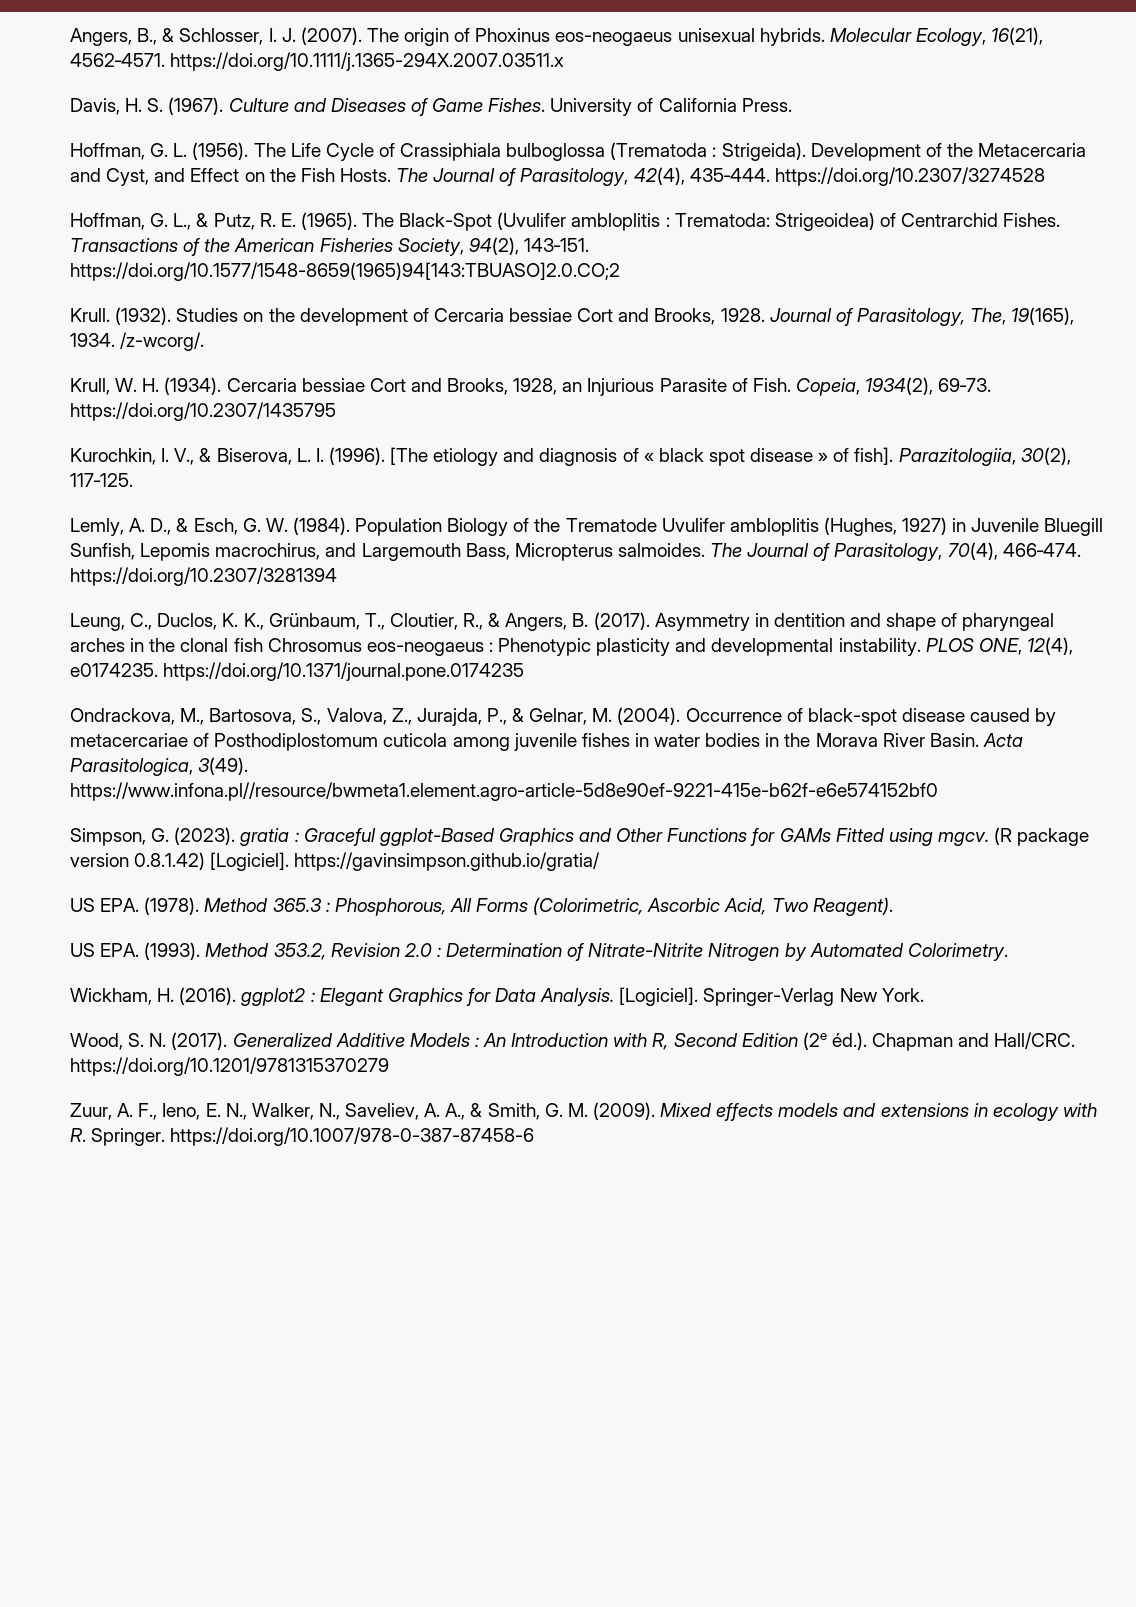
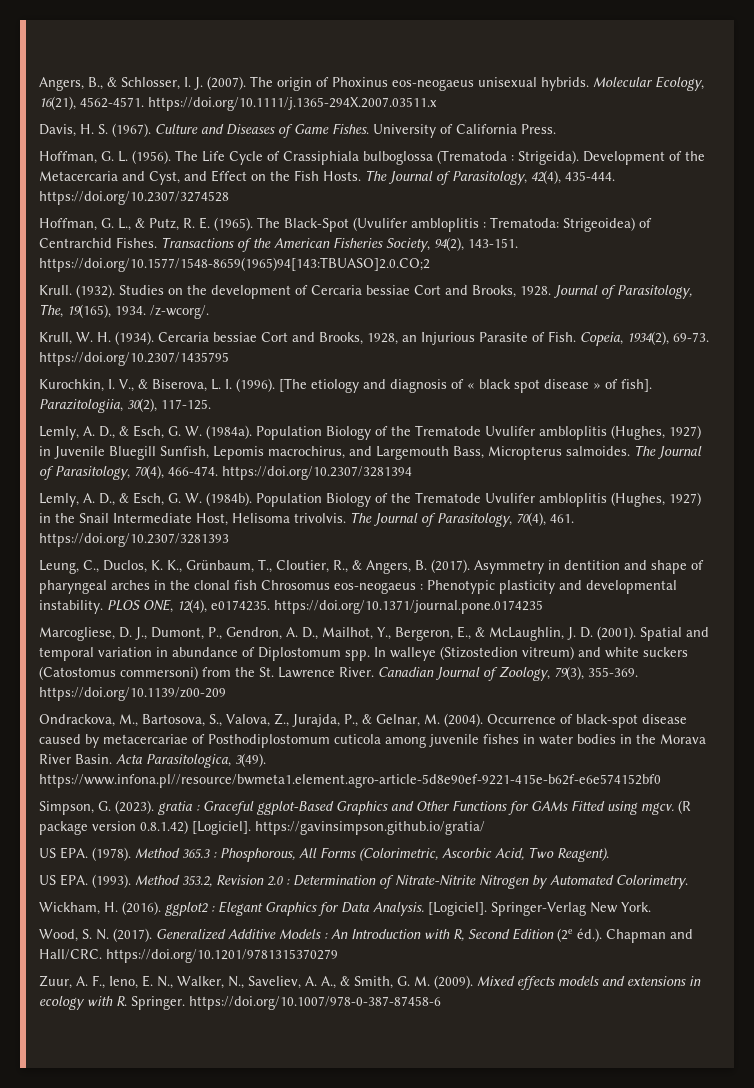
- Lemly, A. D., & Esch, G. W. (1984).
+ Lemly, A. D., & Esch, G. W. (1984a).
+ Lemly, A. D., & Esch, G. W. (1984b). Population Biology of the Trematode Uvulifer ambloplitis (Hughes, 1927) in the Snail Intermediate Host, Helisoma trivolvis. The Journal of Parasitology, 70(4), 461. https://doi.org/10.2307/3281393
+ Marcogliese, D. J., Dumont, P., Gendron, A. D., Mailhot, Y., Bergeron, E., & McLaughlin, J. D. (2001). Spatial and temporal variation in abundance of Diplostomum spp. In walleye (Stizostedion vitreum) and white suckers (Catostomus commersoni) from the St. Lawrence River. Canadian Journal of Zoology, 79(3), 355‑369. https://doi.org/10.1139/z00-209

